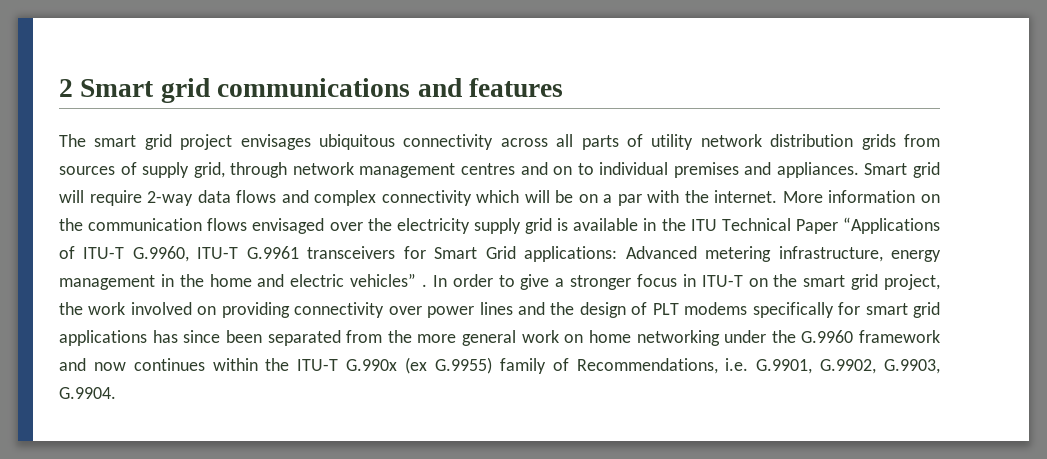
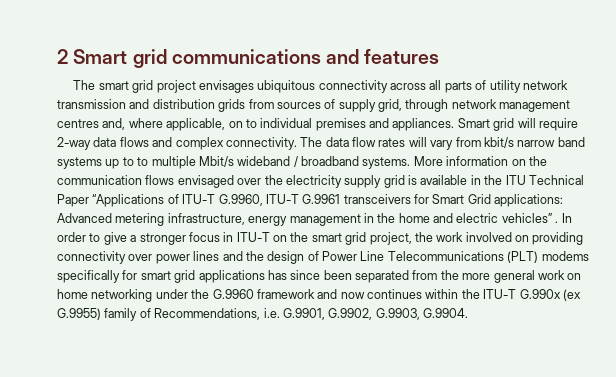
- The smart grid project envisages ubiquitous connectivity across all parts of utility network distribution grids from sources of supply grid, through network management centres and on to individual premises and appliances.
+ The smart grid project envisages ubiquitous connectivity across all parts of utility network transmission and distribution grids from sources of supply grid, through network management centres and, where applicable, on to individual premises and appliances.
- Smart grid will require 2-way data flows and complex connectivity which will be on a par with the internet.
+ Smart grid will require 2-way data flows and complex connectivity. The data flow rates will vary from kbit/s narrow band systems up to to multiple Mbit/s wideband / broadband systems.
- In order to give a stronger focus in ITU-T on the smart grid project, the work involved on providing connectivity over power lines and the design of PLT modems specifically for smart grid applications has since been separated from the more general work on home networking under the G.9960 framework and now continues within the ITU-T G.990x (ex G.9955) family of Recommendations, i.e. G.9901, G.9902, G.9903, G.9904.
+ In order to give a stronger focus in ITU-T on the smart grid project, the work involved on providing connectivity over power lines and the design of Power Line Telecommunications (PLT) modems specifically for smart grid applications has since been separated from the more general work on home networking under the G.9960 framework and now continues within the ITU-T G.990x (ex G.9955) family of Recommendations, i.e. G.9901, G.9902, G.9903, G.9904.

